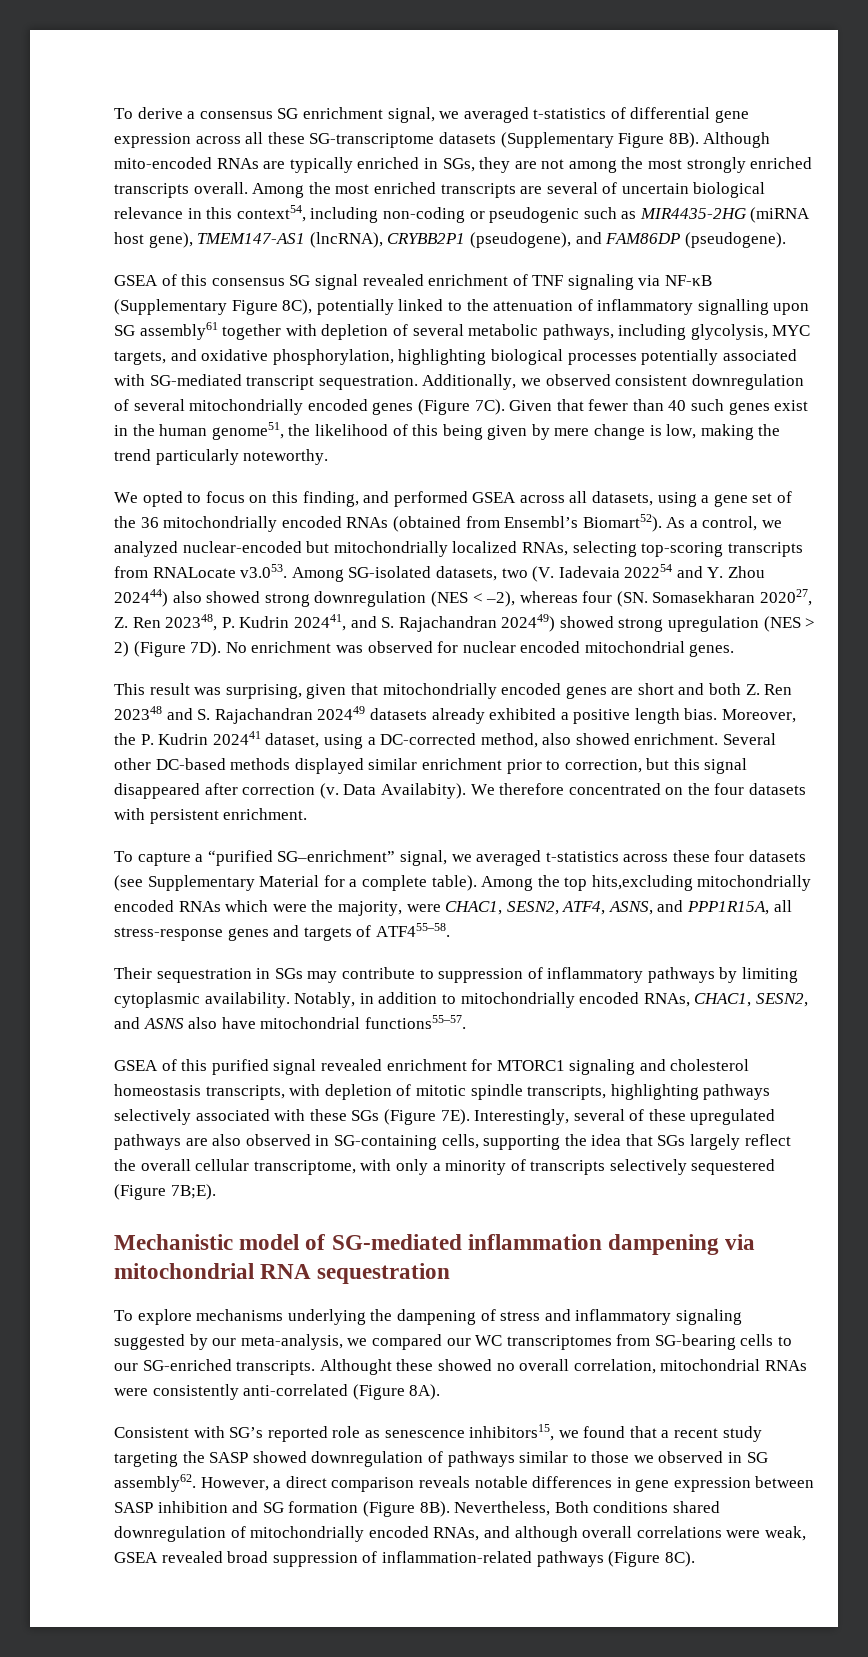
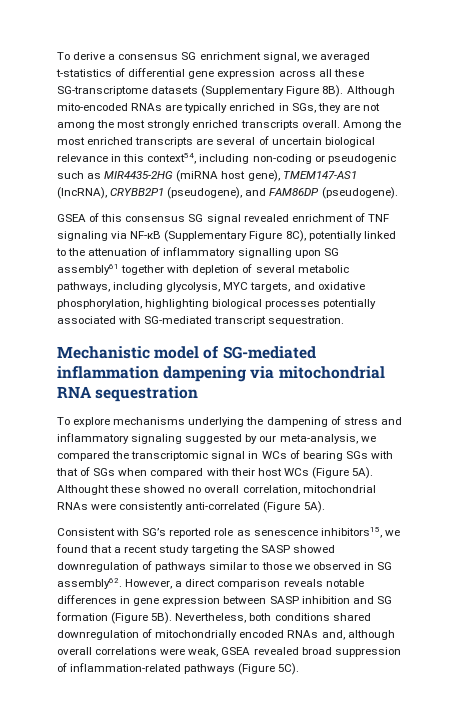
- Additionally, we observed consistent downregulation of several mitochondrially encoded genes (Figure 7C). Given that fewer than 40 such genes exist in the human genome51, the likelihood of this being given by mere change is low, making the trend particularly noteworthy.
- We opted to focus on this finding, and performed GSEA across all datasets, using a gene set of the 36 mitochondrially encoded RNAs (obtained from Ensembl’s Biomart52). As a control, we analyzed nuclear-encoded but mitochondrially localized RNAs, selecting top-scoring transcripts from RNALocate v3.053. Among SG-isolated datasets, two (V. Iadevaia 202254 and Y. Zhou 202444) also showed strong downregulation (NES < –2), whereas four (SN. Somasekharan 202027, Z. Ren 202348, P. Kudrin 202441, and S. Rajachandran 202449) showed strong upregulation (NES > 2) (Figure 7D). No enrichment was observed for nuclear encoded mitochondrial genes.
- This result was surprising, given that mitochondrially encoded genes are short and both Z. Ren 202348 and S. Rajachandran 202449 datasets already exhibited a positive length bias. Moreover, the P. Kudrin 202441 dataset, using a DC-corrected method, also showed enrichment. Several other DC-based methods displayed similar enrichment prior to correction, but this signal disappeared after correction (v. Data Availabity). We therefore concentrated on the four datasets with persistent enrichment.
- To capture a “purified SG–enrichment” signal, we averaged t-statistics across these four datasets (see Supplementary Material for a complete table). Among the top hits,excluding mitochondrially encoded RNAs which were the majority, were CHAC1, SESN2, ATF4, ASNS, and PPP1R15A, all stress-response genes and targets of ATF455–58.
- Their sequestration in SGs may contribute to suppression of inflammatory pathways by limiting cytoplasmic availability. Notably, in addition to mitochondrially encoded RNAs, CHAC1, SESN2, and ASNS also have mitochondrial functions55–57.
- GSEA of this purified signal revealed enrichment for MTORC1 signaling and cholesterol homeostasis transcripts, with depletion of mitotic spindle transcripts, highlighting pathways selectively associated with these SGs (Figure 7E). Interestingly, several of these upregulated pathways are also observed in SG-containing cells, supporting the idea that SGs largely reflect the overall cellular transcriptome, with only a minority of transcripts selectively sequestered (Figure 7B;E).
- To explore mechanisms underlying the dampening of stress and inflammatory signaling suggested by our meta-analysis, we compared our WC transcriptomes from SG-bearing cells to our SG-enriched transcripts.
+ To explore mechanisms underlying the dampening of stress and inflammatory signaling suggested by our meta-analysis, we compared the transcriptomic signal in WCs of bearing SGs with that of SGs when compared with their host WCs (Figure 5A).
- Althought these showed no overall correlation, mitochondrial RNAs were consistently anti-correlated (Figure 8A).
+ Althought these showed no overall correlation, mitochondrial RNAs were consistently anti-correlated (Figure 5A).
- However, a direct comparison reveals notable differences in gene expression between SASP inhibition and SG formation (Figure 8B). Nevertheless, Both conditions shared downregulation of mitochondrially encoded RNAs, and although overall correlations were weak, GSEA revealed broad suppression of inflammation-related pathways (Figure 8C).
+ However, a direct comparison reveals notable differences in gene expression between SASP inhibition and SG formation (Figure 5B). Nevertheless, both conditions shared downregulation of mitochondrially encoded RNAs and, although overall correlations were weak, GSEA revealed broad suppression of inflammation-related pathways (Figure 5C).

